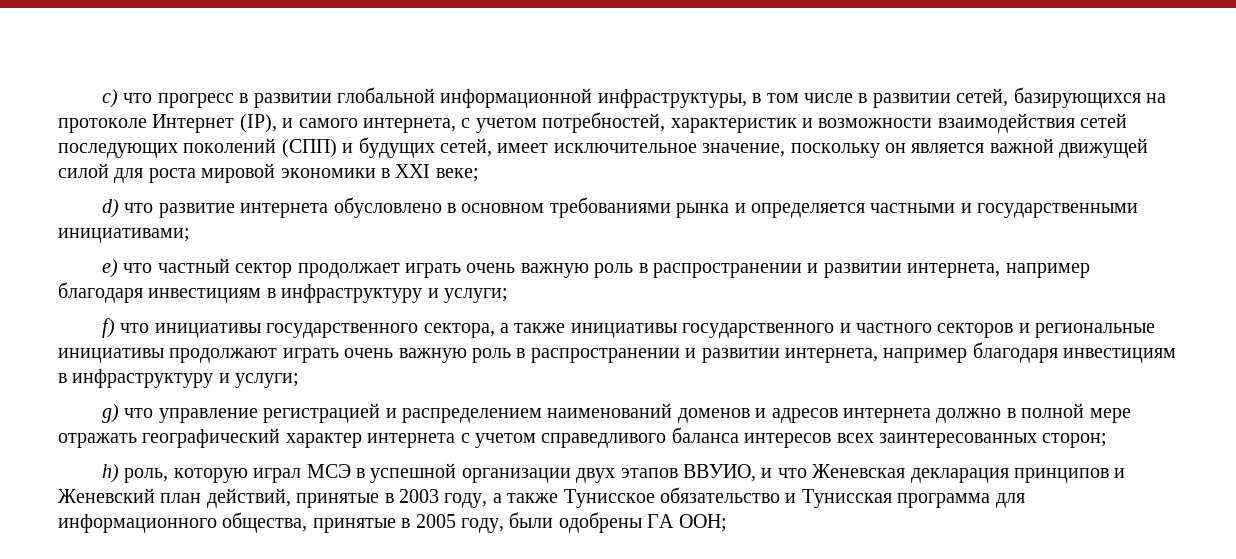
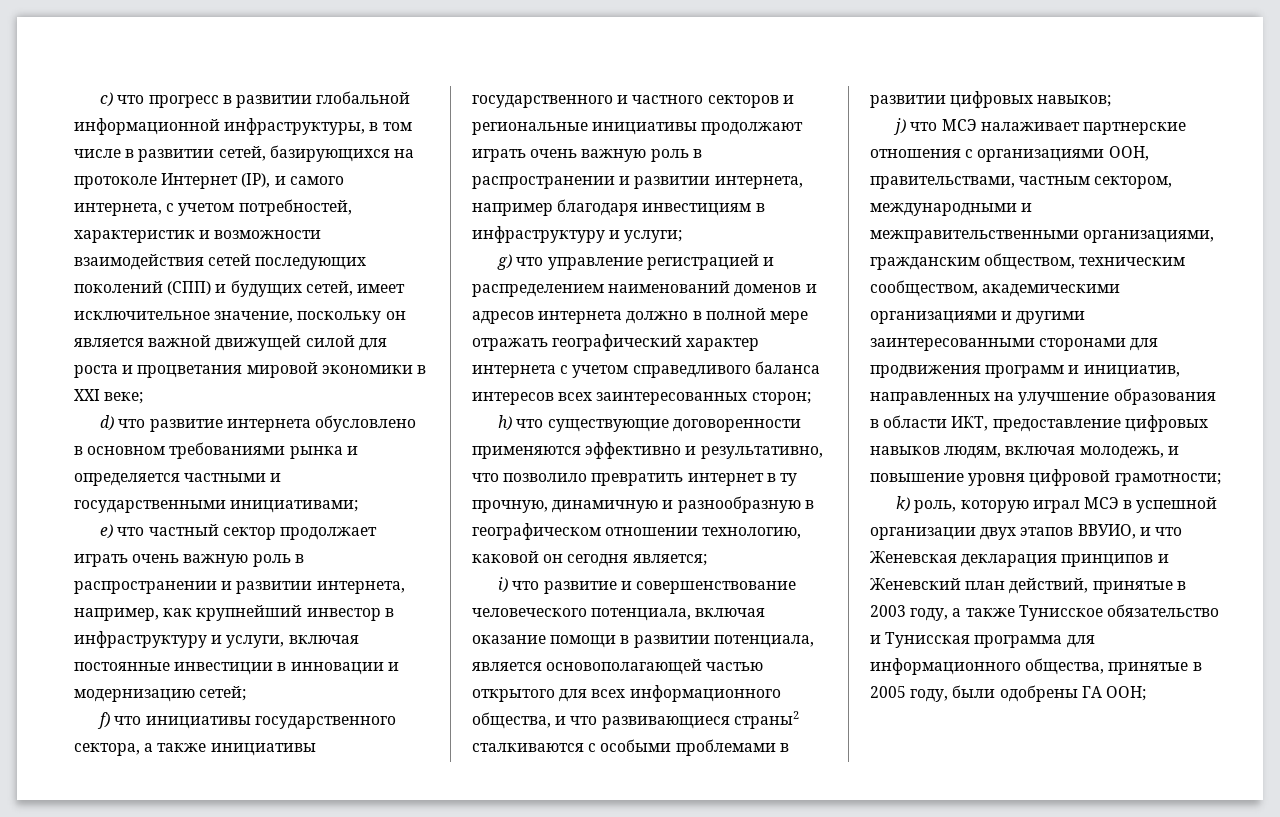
- c) что прогресс в развитии глобальной информационной инфраструктуры, в том числе в развитии сетей, базирующихся на протоколе Интернет (IР), и самого интернета, с учетом потребностей, характеристик и возможности взаимодействия сетей последующих поколений (СПП) и будущих сетей, имеет исключительное значение, поскольку он является важной движущей силой для роста мировой экономики в XXI веке;
+ c) что прогресс в развитии глобальной информационной инфраструктуры, в том числе в развитии сетей, базирующихся на протоколе Интернет (IР), и самого интернета, с учетом потребностей, характеристик и возможности взаимодействия сетей последующих поколений (СПП) и будущих сетей, имеет исключительное значение, поскольку он является важной движущей силой для роста и процветания мировой экономики в XXI веке;
- e) что частный сектор продолжает играть очень важную роль в распространении и развитии интернета, например благодаря инвестициям в инфраструктуру и услуги;
+ e) что частный сектор продолжает играть очень важную роль в распространении и развитии интернета, например, как крупнейший инвестор в инфраструктуру и услуги, включая постоянные инвестиции в инновации и модернизацию сетей;
- h) роль, которую играл МСЭ в успешной организации двух этапов ВВУИО, и что Женевская декларация принципов и Женевский план действий, принятые в 2003 году, а также Тунисское обязательство и Тунисская программа для информационного общества, принятые в 2005 году, были одобрены ГА ООН;
+ h) что существующие договоренности применяются эффективно и результативно, что позволило превратить интернет в ту прочную, динамичную и разнообразную в географическом отношении технологию, каковой он сегодня является;
+ i) что развитие и совершенствование человеческого потенциала, включая оказание помощи в развитии потенциала, является основополагающей частью открытого для всех информационного общества, и что развивающиеся страны2 сталкиваются с особыми проблемами в развитии цифровых навыков;
+ j) что МСЭ налаживает партнерские отношения с организациями ООН, правительствами, частным сектором, международными и межправительственными организациями, гражданским обществом, техническим сообществом, академическими организациями и другими заинтересованными сторонами для продвижения программ и инициатив, направленных на улучшение образования в области ИКТ, предоставление цифровых навыков людям, включая молодежь, и повышение уровня цифровой грамотности;
+ k) роль, которую играл МСЭ в успешной организации двух этапов ВВУИО, и что Женевская декларация принципов и Женевский план действий, принятые в 2003 году, а также Тунисское обязательство и Тунисская программа для информационного общества, принятые в 2005 году, были одобрены ГА ООН;

